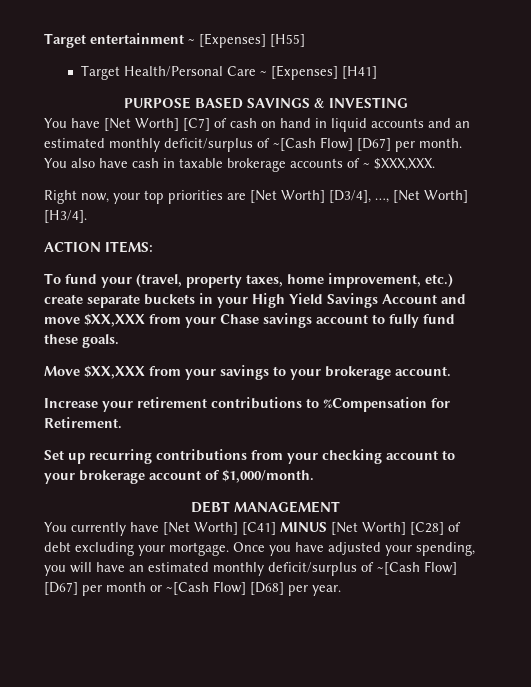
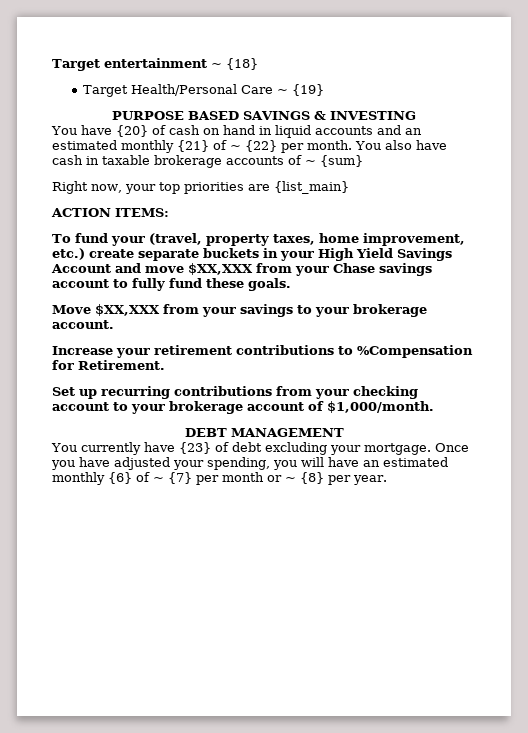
- Target entertainment ~ [Expenses] [H55]
+ Target entertainment ~ {18}
- Target Health/Personal Care ~ [Expenses] [H41]
+ Target Health/Personal Care ~ {19}
- You have [Net Worth] [C7] of cash on hand in liquid accounts and an estimated monthly deficit/surplus of ~[Cash Flow] [D67] per month.
+ You have {20} of cash on hand in liquid accounts and an estimated monthly {21} of ~ {22} per month.
- You also have cash in taxable brokerage accounts of ~ $XXX,XXX.
+ You also have cash in taxable brokerage accounts of ~ {sum}
- Right now, your top priorities are [Net Worth] [D3/4], …, [Net Worth] [H3/4].
+ Right now, your top priorities are {list_main}
- You currently have [Net Worth] [C41] MINUS [Net Worth] [C28] of debt excluding your mortgage.
+ You currently have {23} of debt excluding your mortgage.
- Once you have adjusted your spending, you will have an estimated monthly deficit/surplus of ~[Cash Flow] [D67] per month or ~[Cash Flow] [D68] per year.
+ Once you have adjusted your spending, you will have an estimated monthly {6} of ~ {7} per month or ~ {8} per year.

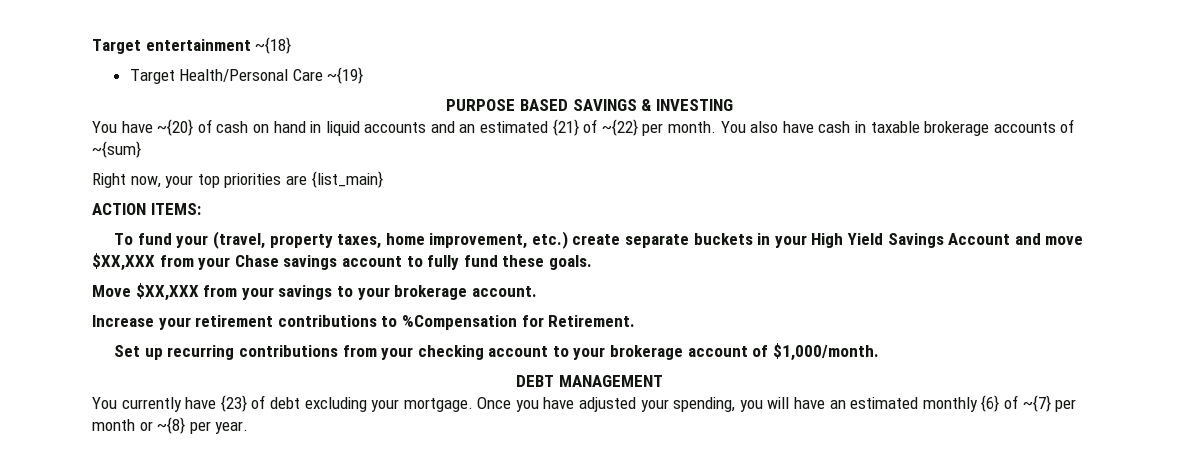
- Target entertainment ~ {18}
+ Target entertainment ~{18}
- Target Health/Personal Care ~ {19}
+ Target Health/Personal Care ~{19}
- You have {20} of cash on hand in liquid accounts and an estimated monthly {21} of ~ {22} per month.
+ You have ~{20} of cash on hand in liquid accounts and an estimated {21} of ~{22} per month.
- You also have cash in taxable brokerage accounts of ~ {sum}
+ You also have cash in taxable brokerage accounts of ~{sum}
- Once you have adjusted your spending, you will have an estimated monthly {6} of ~ {7} per month or ~ {8} per year.
+ Once you have adjusted your spending, you will have an estimated monthly {6} of ~{7} per month or ~{8} per year.

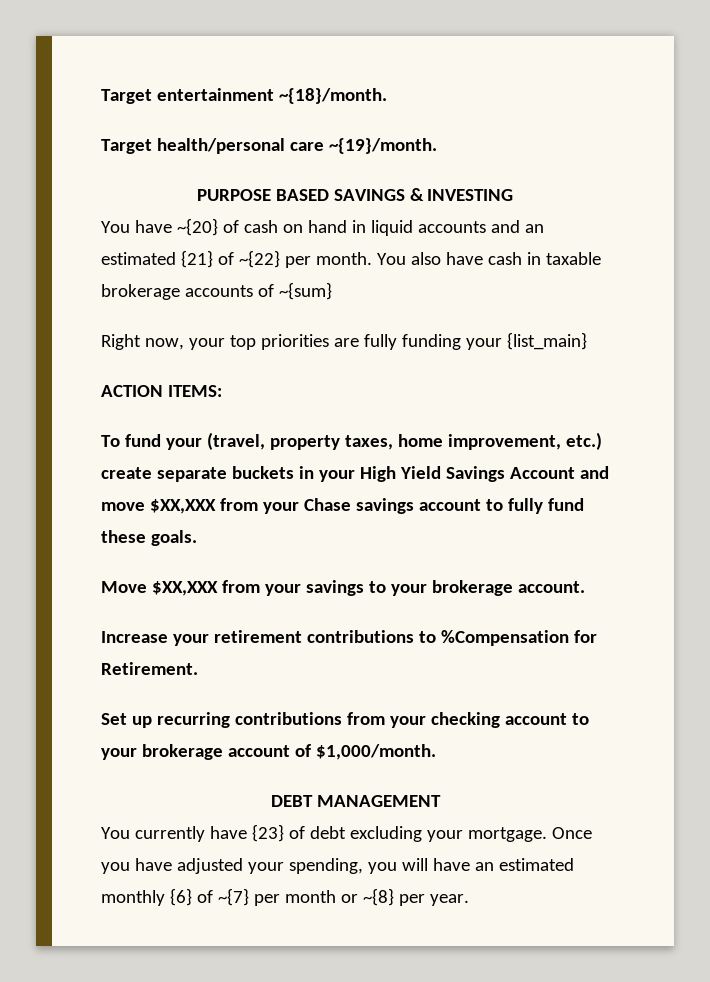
- Target entertainment ~{18}
- Target Health/Personal Care ~{19}
+ Target entertainment ~{18}/month.
+ Target health/personal care ~{19}/month.
- Right now, your top priorities are {list_main}
+ Right now, your top priorities are fully funding your {list_main}

